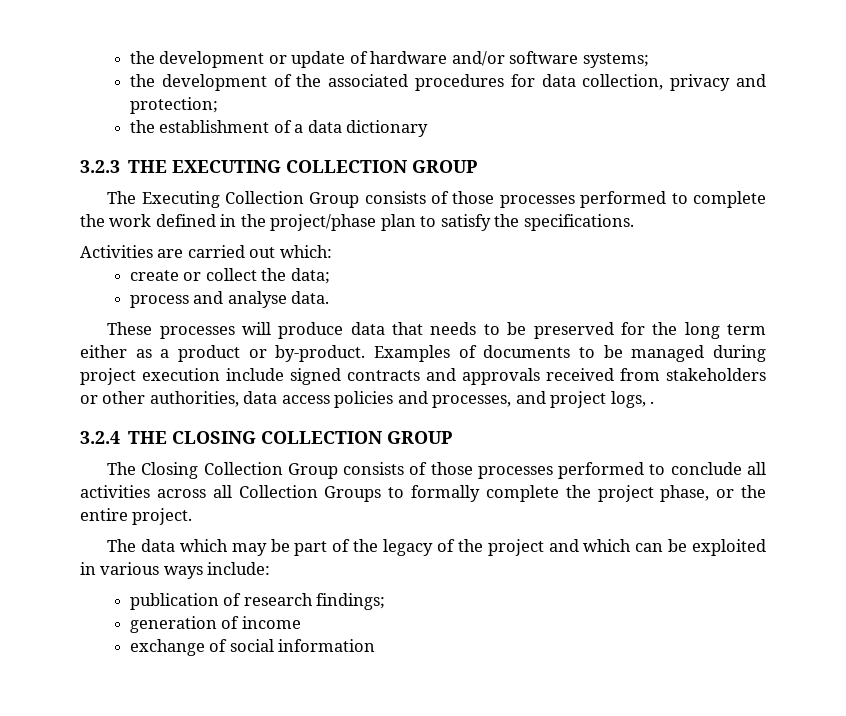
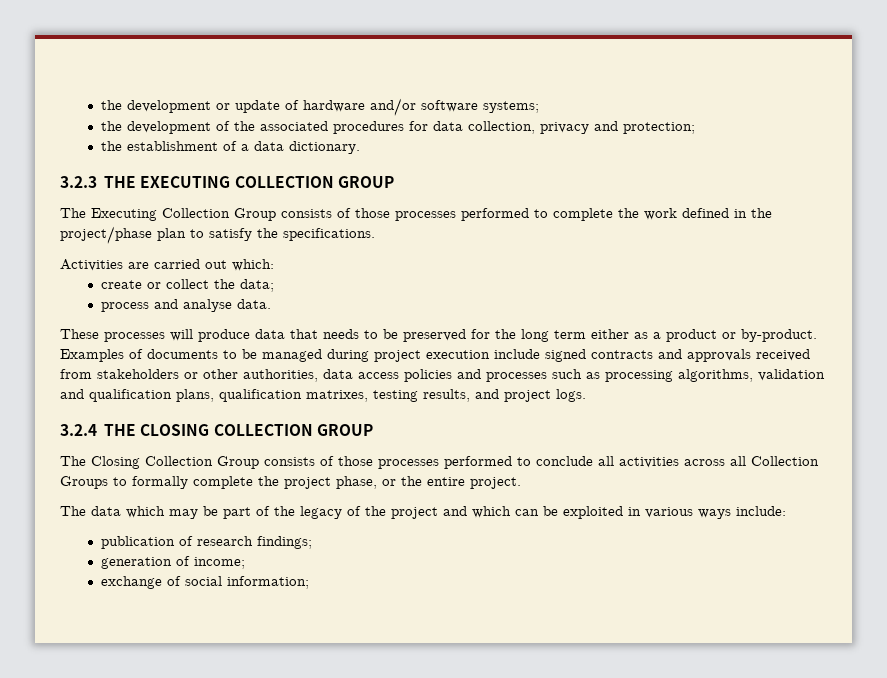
- the establishment of a data dictionary
+ the establishment of a data dictionary.
- Examples of documents to be managed during project execution include signed contracts and approvals received from stakeholders or other authorities, data access policies and processes, and project logs, .
+ Examples of documents to be managed during project execution include signed contracts and approvals received from stakeholders or other authorities, data access policies and processes such as processing algorithms, validation and qualification plans, qualification matrixes, testing results, and project logs.
- generation of income
+ generation of income;
- exchange of social information
+ exchange of social information;

